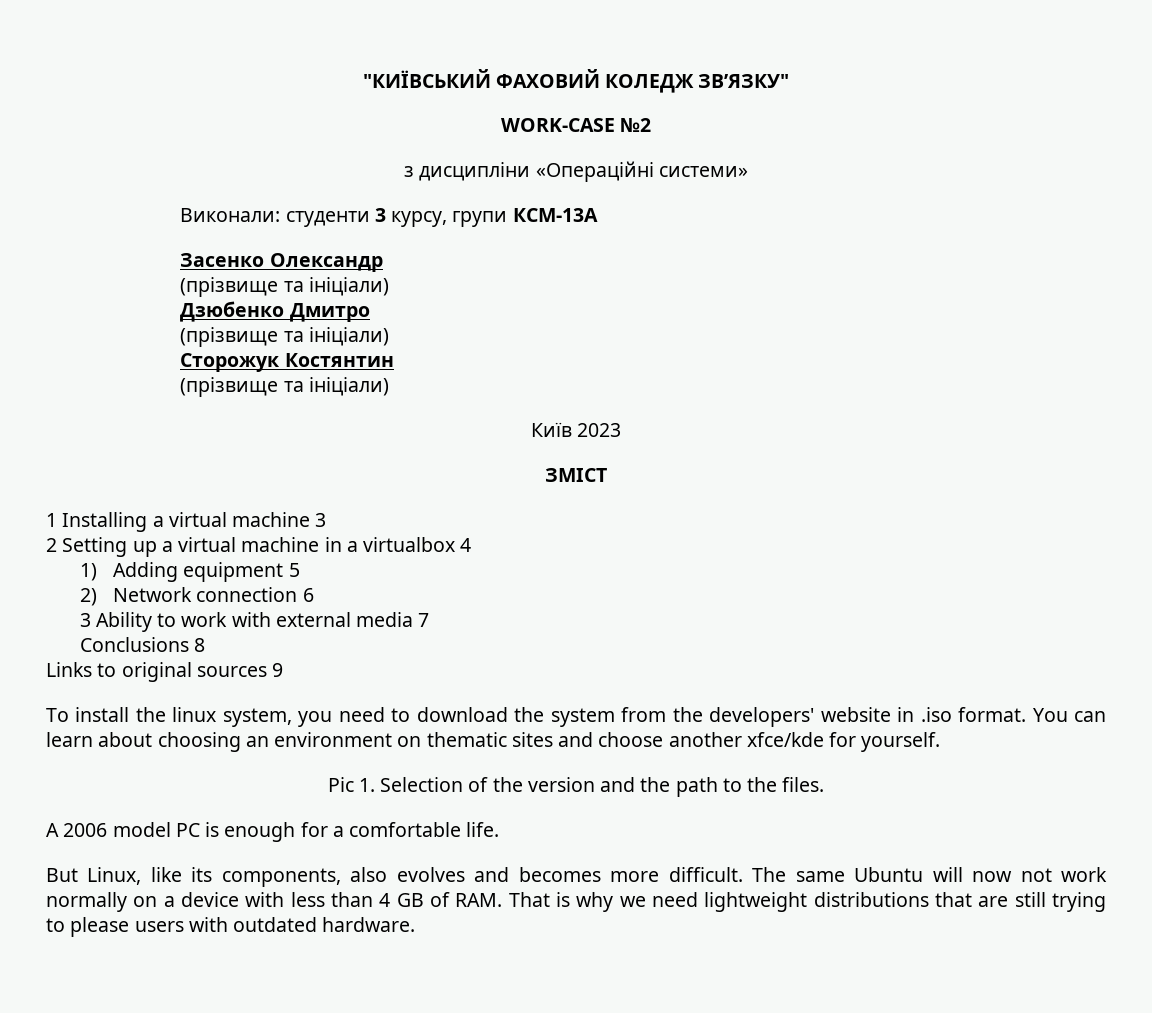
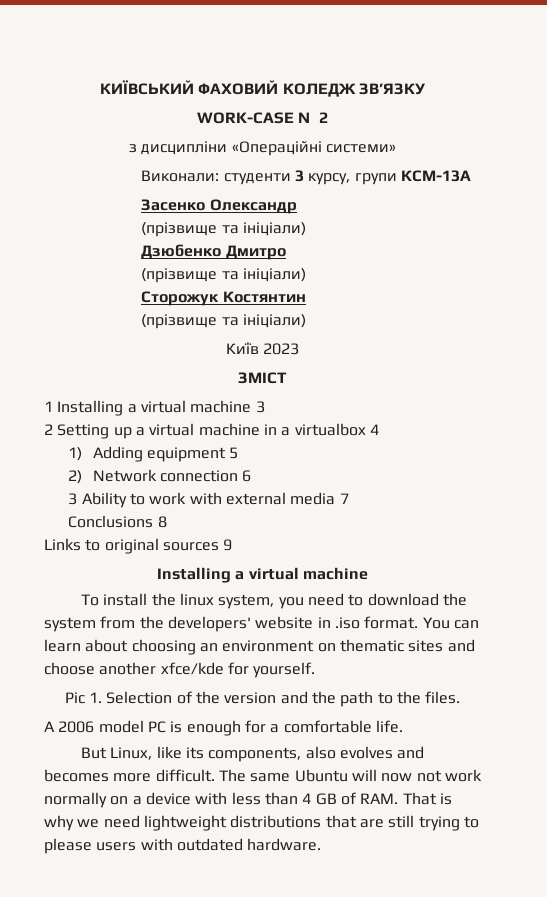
- "КИЇВСЬКИЙ ФАХОВИЙ КОЛЕДЖ ЗВ’ЯЗКУ"
+ КИЇВСЬКИЙ ФАХОВИЙ КОЛЕДЖ ЗВ’ЯЗКУ
  Links to original sources 9
+ Installing a virtual machine

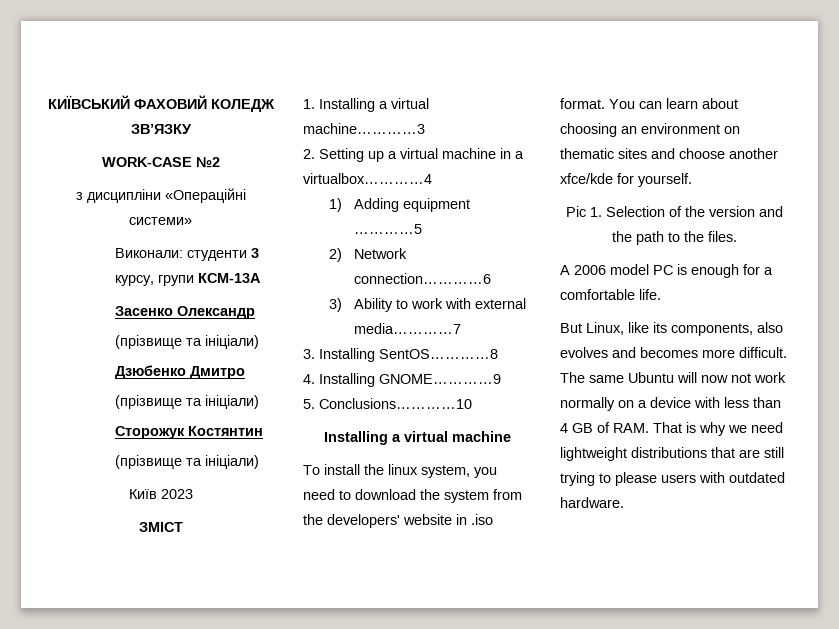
- 1 Installing a virtual machine 3
- 2 Setting up a virtual machine in a virtualbox 4
+ 1. Installing a virtual machine…………3
+ 2. Setting up a virtual machine in a virtualbox…………4
- 1) Adding equipment 5
+ 1) Adding equipment …………5
- 2) Network connection 6
- 3 Ability to work with external media 7
- Conclusions 8
- Links to original sources 9
+ 2) Network connection…………6
+ 3) Ability to work with external media…………7
+ 3. Installing SentOS…………8
+ 4. Installing GNOME…………9
+ 5. Conclusions…………10

